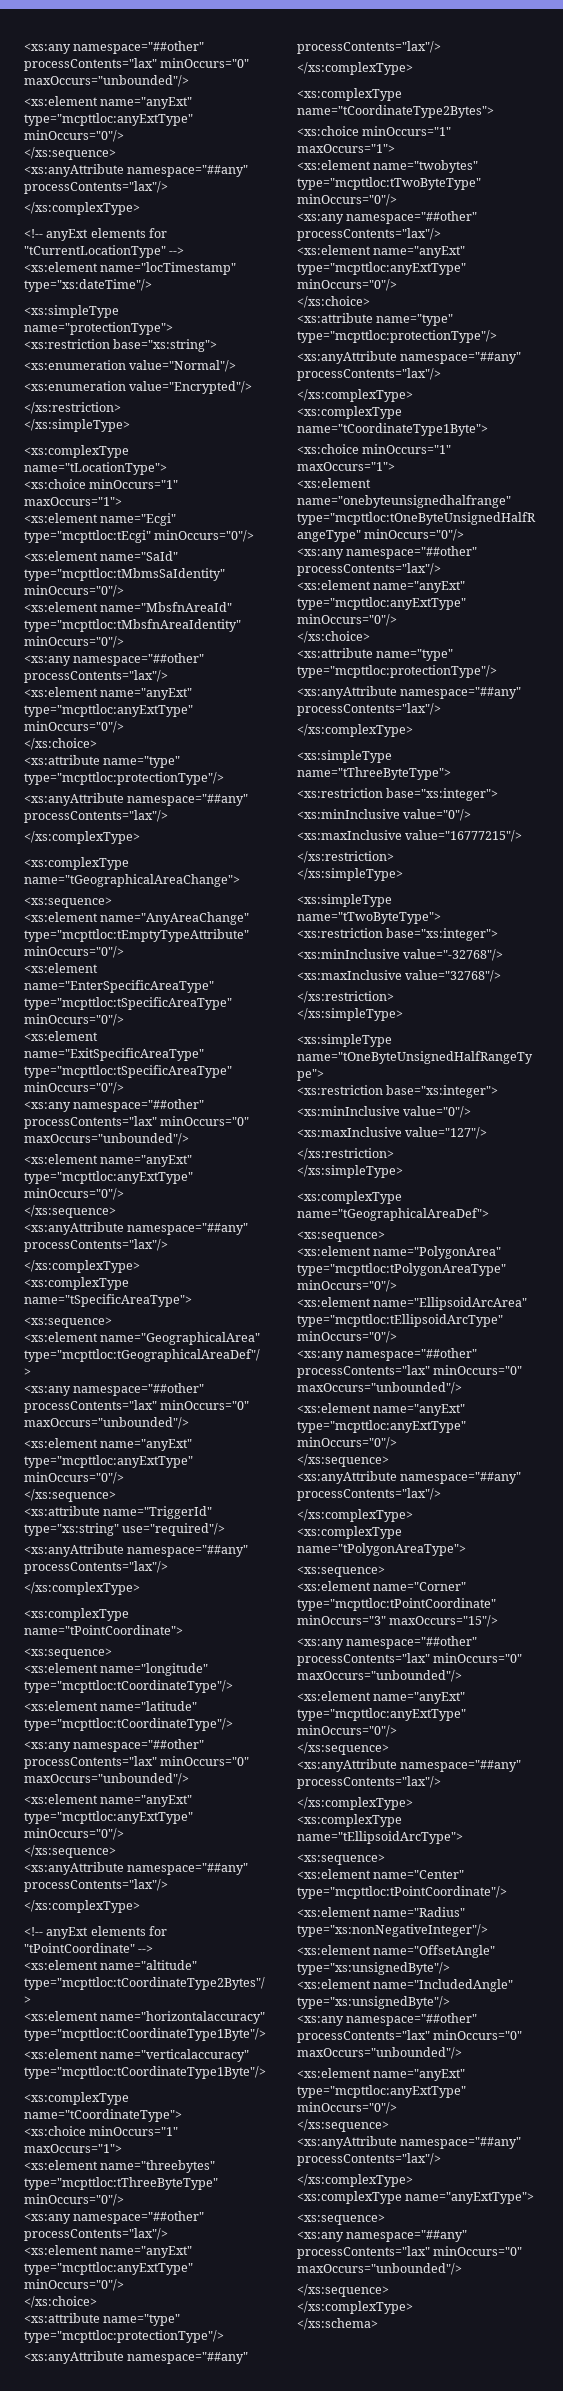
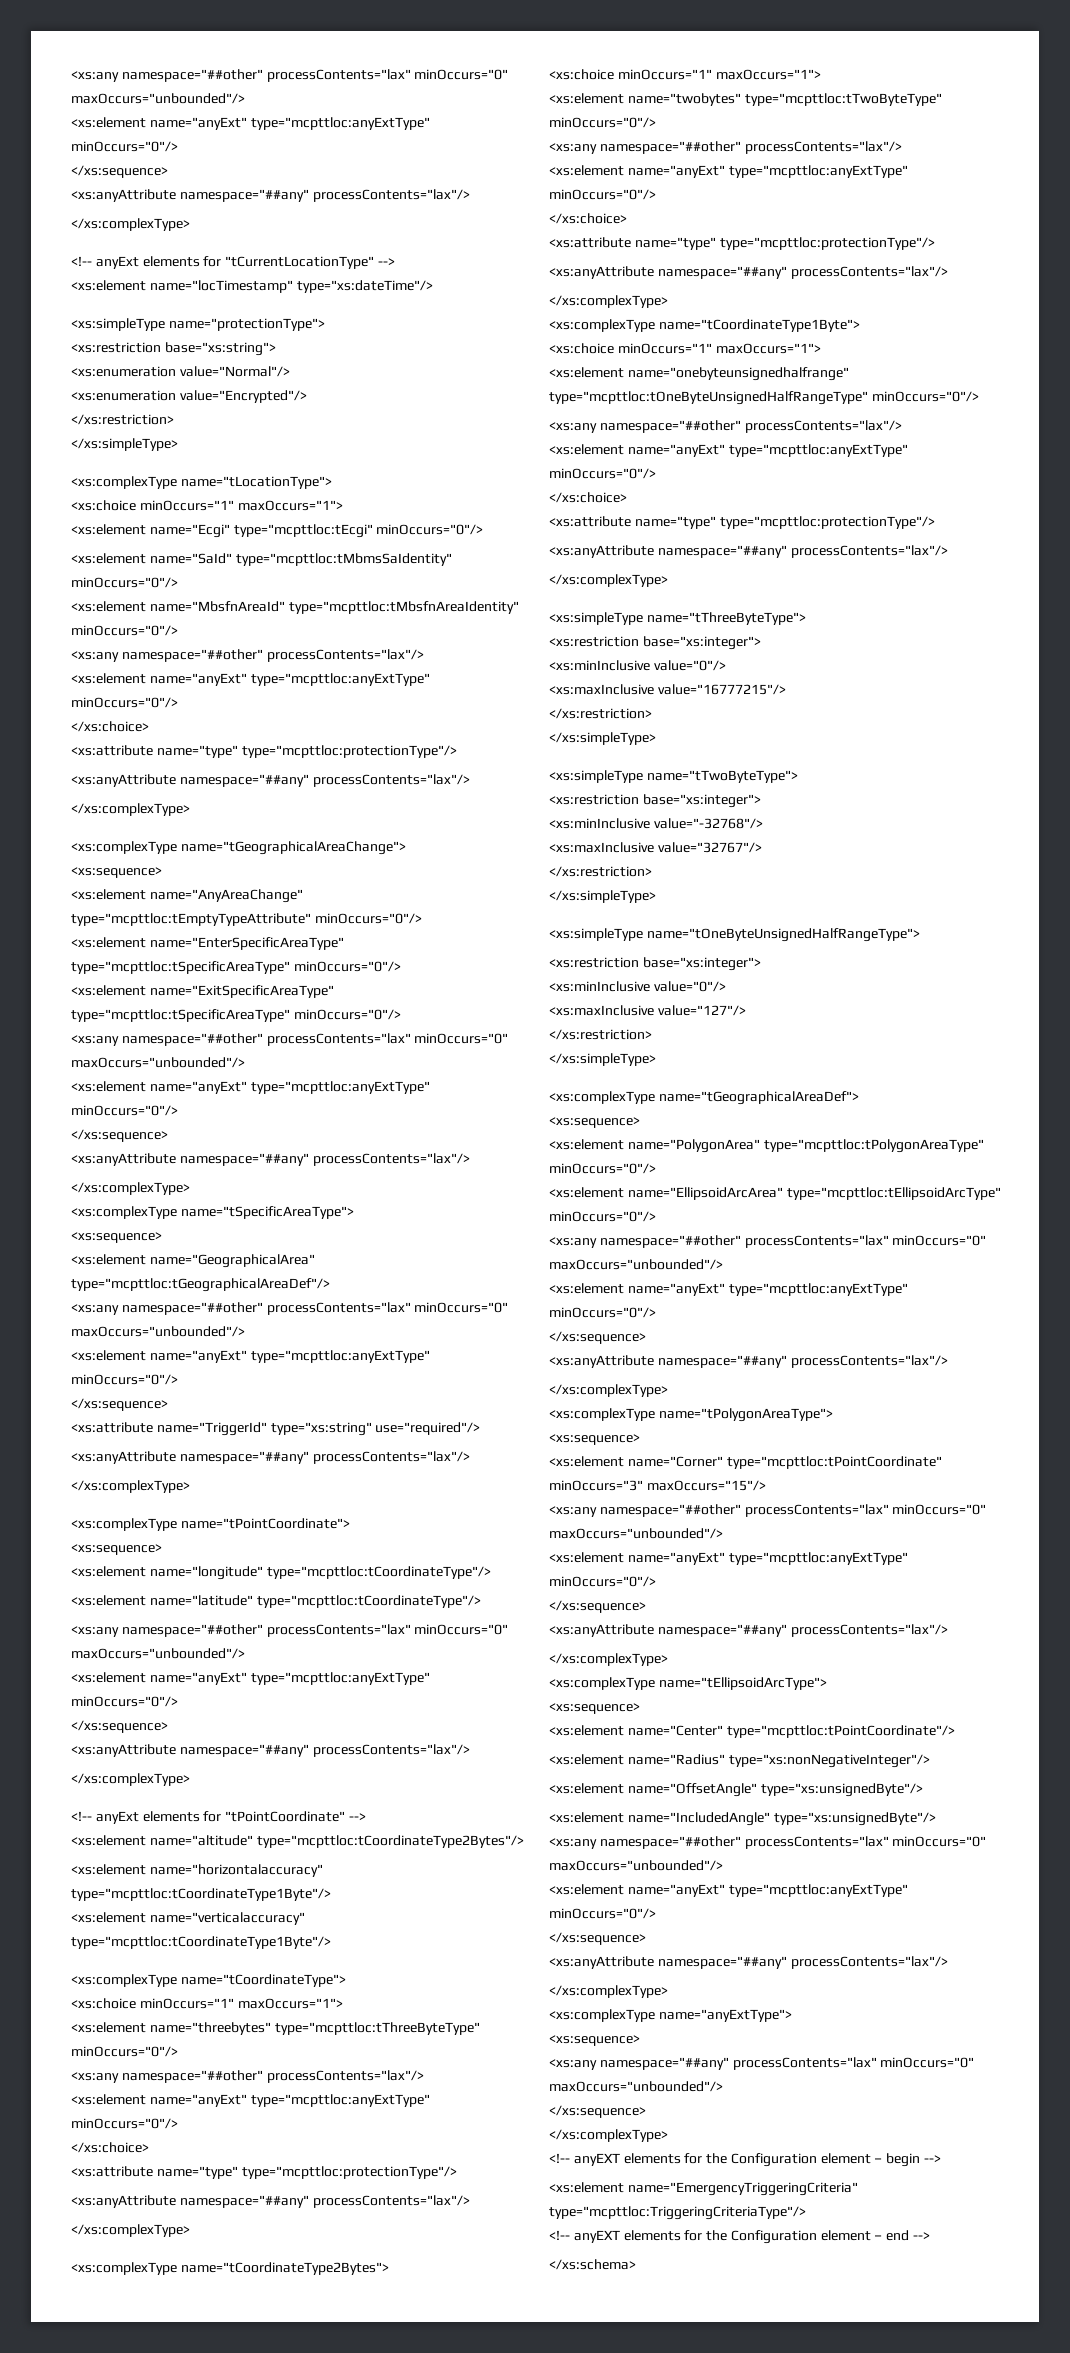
- <xs:maxInclusive value="32768"/>
+ <xs:maxInclusive value="32767"/>
+ <!-- anyEXT elements for the Configuration element – begin -->
+ <xs:element name="EmergencyTriggeringCriteria" type="mcpttloc:TriggeringCriteriaType"/>
+ <!-- anyEXT elements for the Configuration element – end -->

